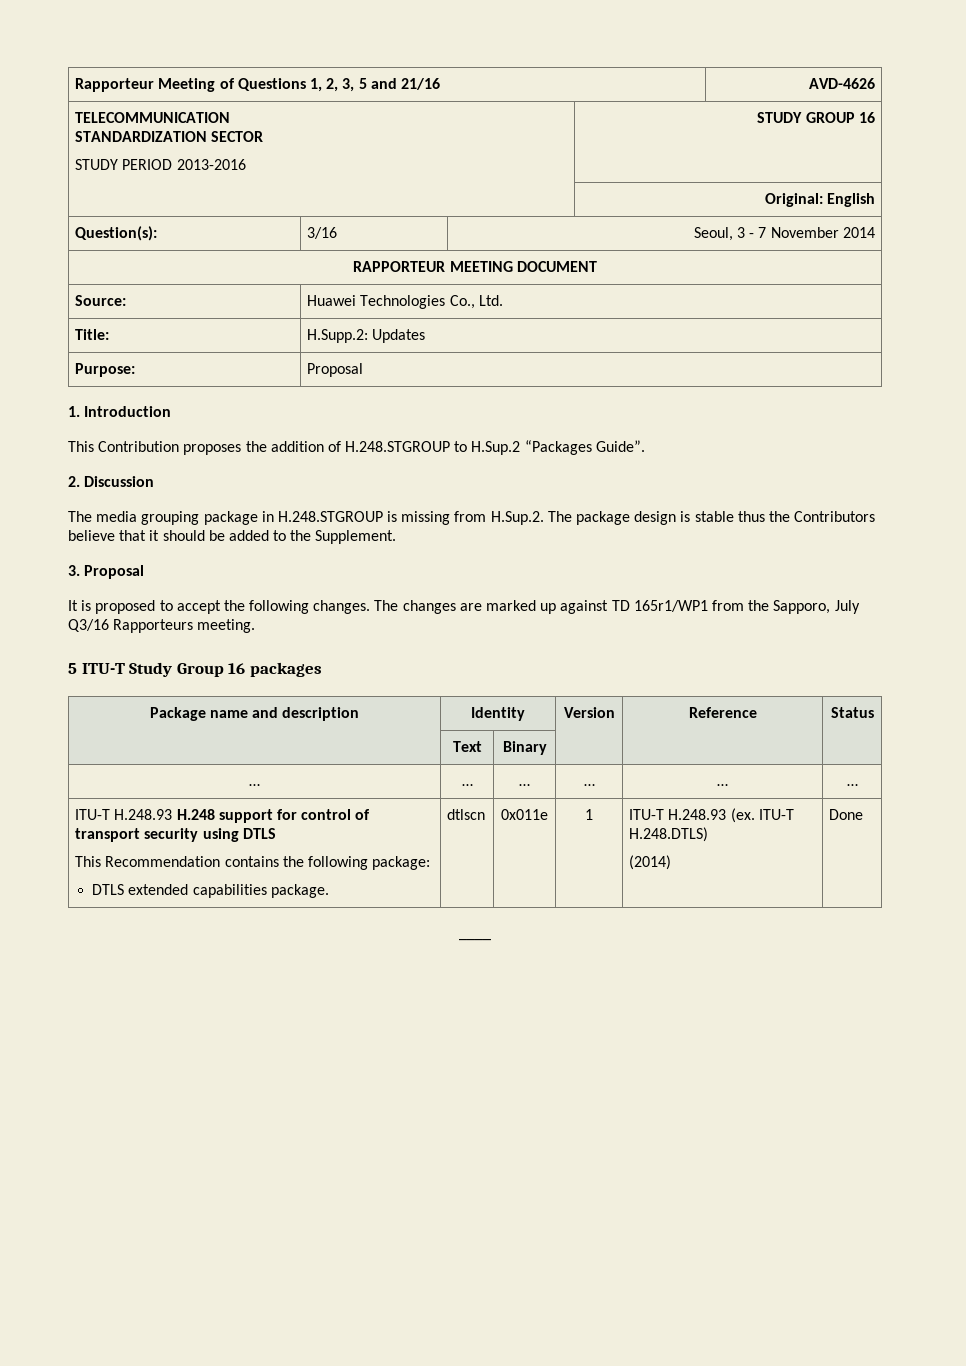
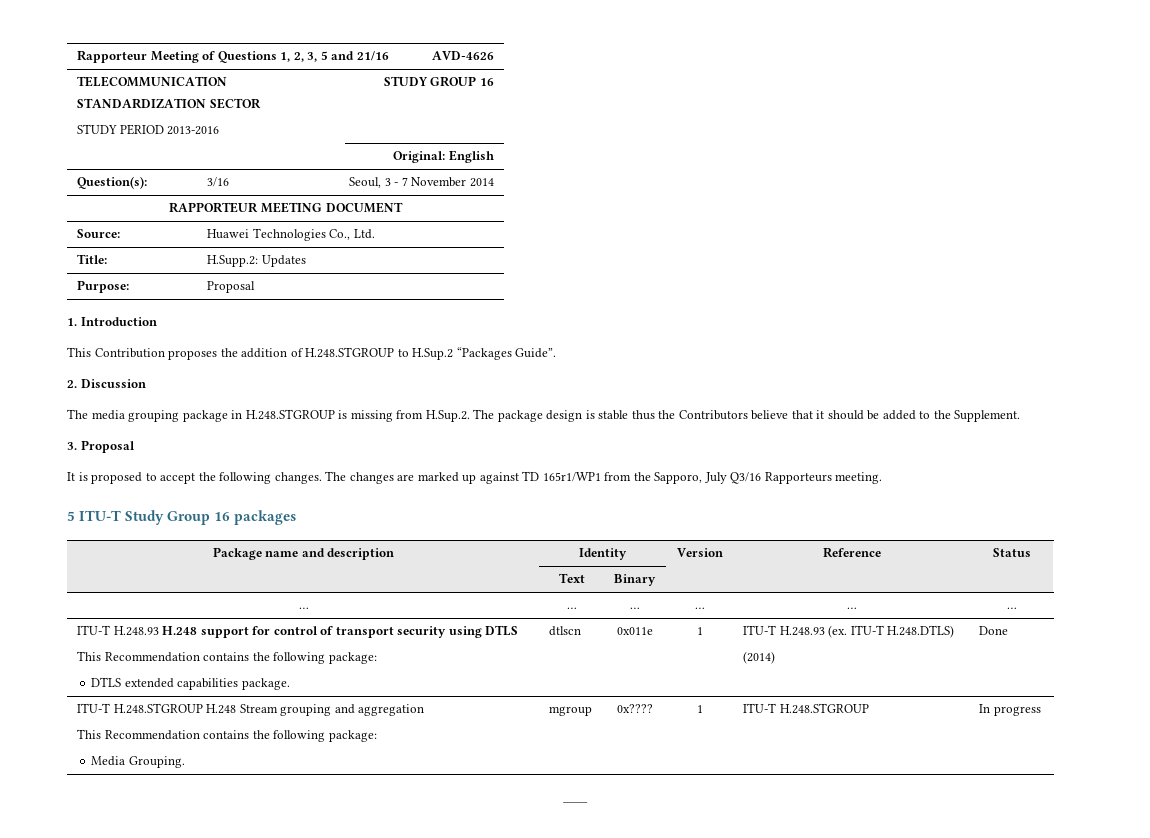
+ ITU-T H.248.STGROUP H.248 Stream grouping and aggregation
+ This Recommendation contains the following package:
+ Media Grouping. | mgroup | 0x???? | 1 | ITU-T H.248.STGROUP | In progress

